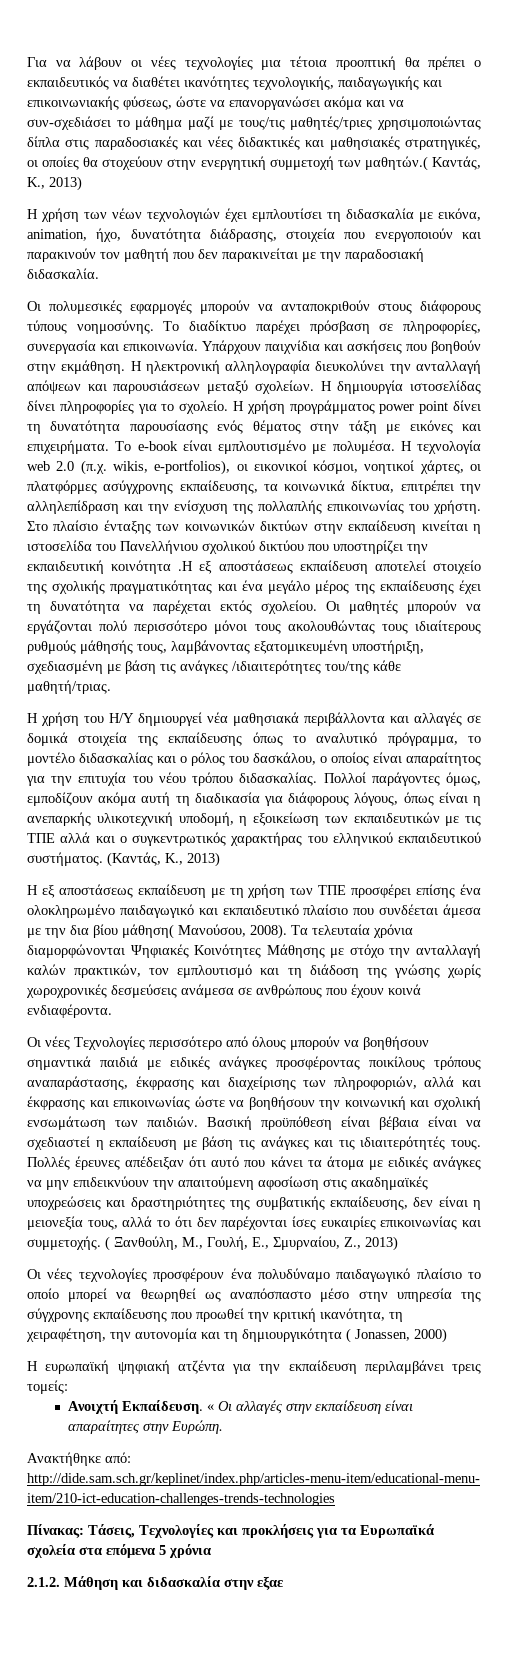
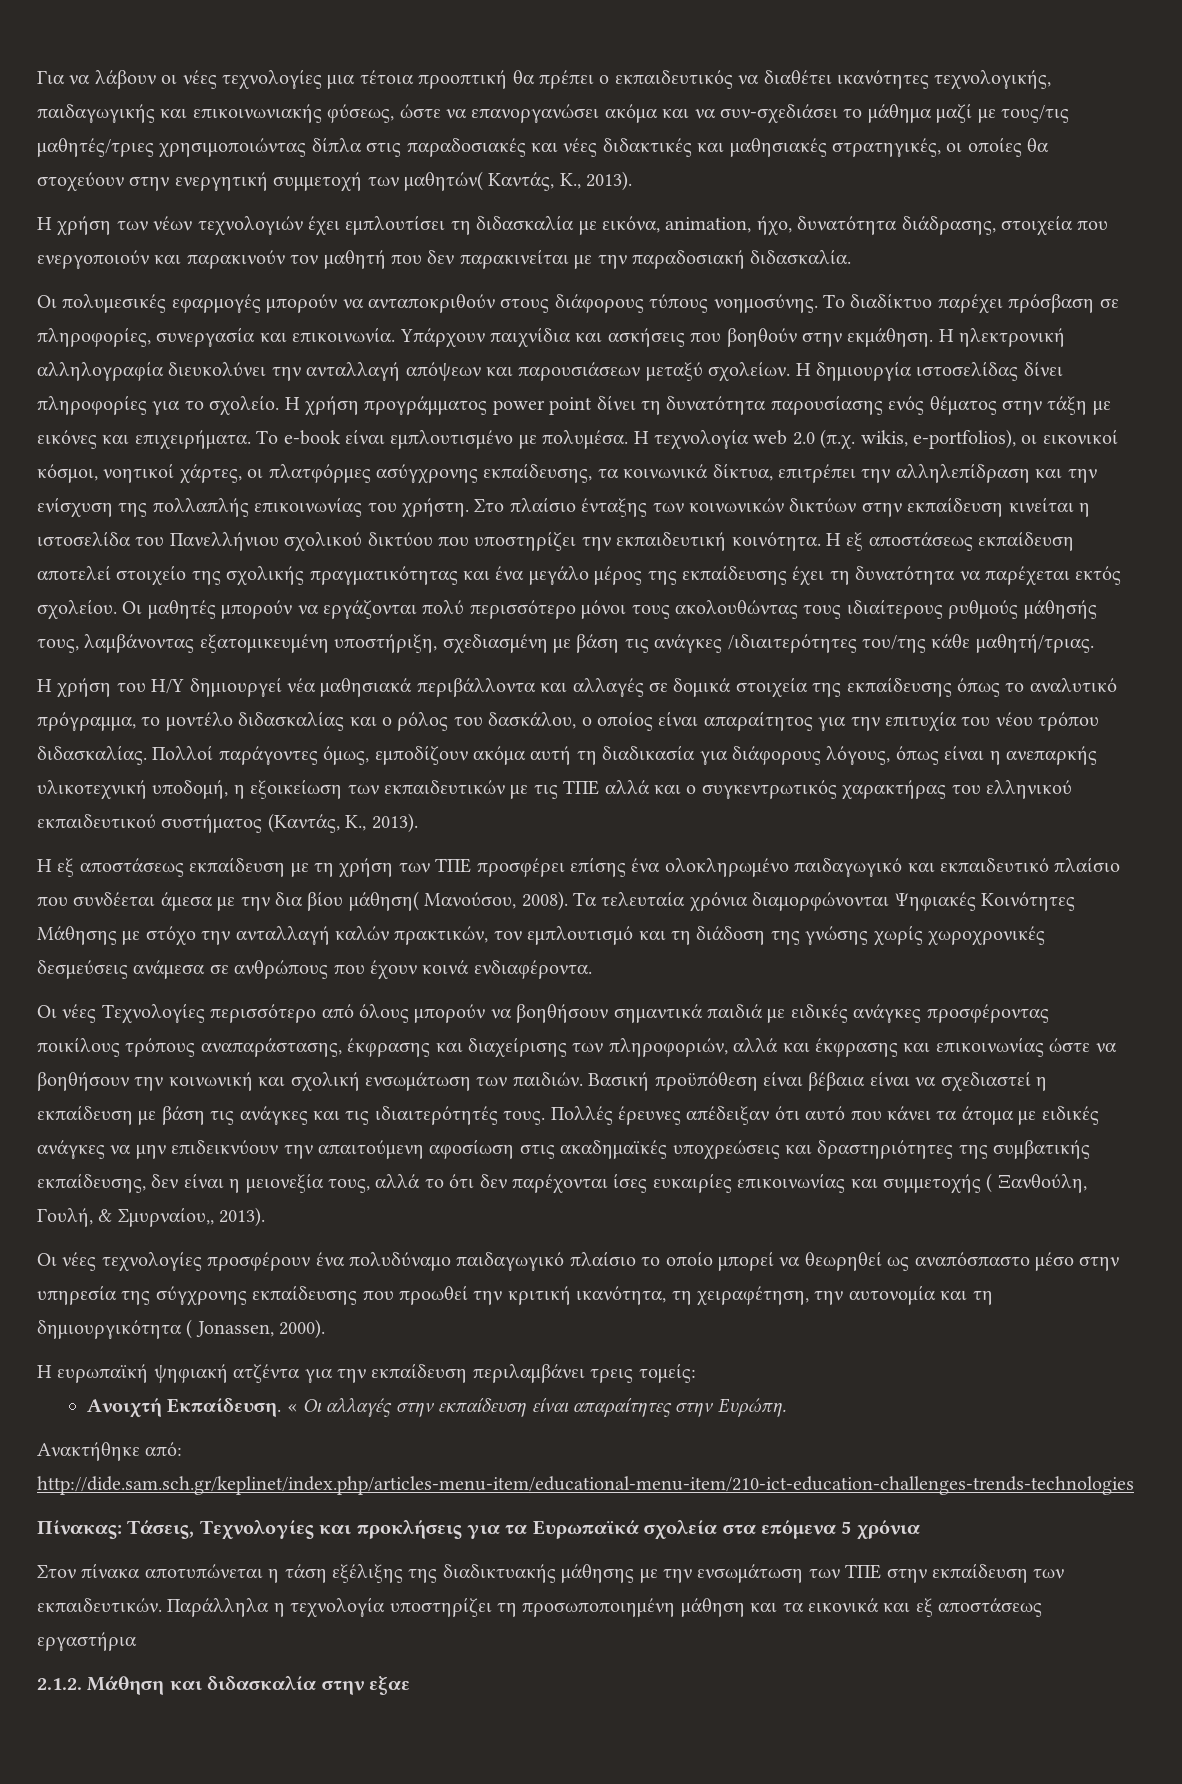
- Για να λάβουν οι νέες τεχνολογίες μια τέτοια προοπτική θα πρέπει ο εκπαιδευτικός να διαθέτει ικανότητες τεχνολογικής, παιδαγωγικής και επικοινωνιακής φύσεως, ώστε να επανοργανώσει ακόμα και να συν-σχεδιάσει το μάθημα μαζί με τους/τις μαθητές/τριες χρησιμοποιώντας δίπλα στις παραδοσιακές και νέες διδακτικές και μαθησιακές στρατηγικές, οι οποίες θα στοχεύουν στην ενεργητική συμμετοχή των μαθητών.( Καντάς, Κ., 2013)
+ Για να λάβουν οι νέες τεχνολογίες μια τέτοια προοπτική θα πρέπει ο εκπαιδευτικός να διαθέτει ικανότητες τεχνολογικής, παιδαγωγικής και επικοινωνιακής φύσεως, ώστε να επανοργανώσει ακόμα και να συν-σχεδιάσει το μάθημα μαζί με τους/τις μαθητές/τριες χρησιμοποιώντας δίπλα στις παραδοσιακές και νέες διδακτικές και μαθησιακές στρατηγικές, οι οποίες θα στοχεύουν στην ενεργητική συμμετοχή των μαθητών( Καντάς, Κ., 2013).
- Στο πλαίσιο ένταξης των κοινωνικών δικτύων στην εκπαίδευση κινείται η ιστοσελίδα του Πανελλήνιου σχολικού δικτύου που υποστηρίζει την εκπαιδευτική κοινότητα .Η εξ αποστάσεως εκπαίδευση αποτελεί στοιχείο της σχολικής πραγματικότητας και ένα μεγάλο μέρος της εκπαίδευσης έχει τη δυνατότητα να παρέχεται εκτός σχολείου.
+ Στο πλαίσιο ένταξης των κοινωνικών δικτύων στην εκπαίδευση κινείται η ιστοσελίδα του Πανελλήνιου σχολικού δικτύου που υποστηρίζει την εκπαιδευτική κοινότητα. Η εξ αποστάσεως εκπαίδευση αποτελεί στοιχείο της σχολικής πραγματικότητας και ένα μεγάλο μέρος της εκπαίδευσης έχει τη δυνατότητα να παρέχεται εκτός σχολείου.
- Πολλοί παράγοντες όμως, εμποδίζουν ακόμα αυτή τη διαδικασία για διάφορους λόγους, όπως είναι η ανεπαρκής υλικοτεχνική υποδομή, η εξοικείωση των εκπαιδευτικών με τις ΤΠΕ αλλά και ο συγκεντρωτικός χαρακτήρας του ελληνικού εκπαιδευτικού συστήματος. (Καντάς, Κ., 2013)
+ Πολλοί παράγοντες όμως, εμποδίζουν ακόμα αυτή τη διαδικασία για διάφορους λόγους, όπως είναι η ανεπαρκής υλικοτεχνική υποδομή, η εξοικείωση των εκπαιδευτικών με τις ΤΠΕ αλλά και ο συγκεντρωτικός χαρακτήρας του ελληνικού εκπαιδευτικού συστήματος (Καντάς, Κ., 2013).
- Πολλές έρευνες απέδειξαν ότι αυτό που κάνει τα άτομα με ειδικές ανάγκες να μην επιδεικνύουν την απαιτούμενη αφοσίωση στις ακαδημαϊκές υποχρεώσεις και δραστηριότητες της συμβατικής εκπαίδευσης, δεν είναι η μειονεξία τους, αλλά το ότι δεν παρέχονται ίσες ευκαιρίες επικοινωνίας και συμμετοχής. ( Ξανθούλη, Μ., Γουλή, Ε., Σμυρναίου, Ζ., 2013)
+ Πολλές έρευνες απέδειξαν ότι αυτό που κάνει τα άτομα με ειδικές ανάγκες να μην επιδεικνύουν την απαιτούμενη αφοσίωση στις ακαδημαϊκές υποχρεώσεις και δραστηριότητες της συμβατικής εκπαίδευσης, δεν είναι η μειονεξία τους, αλλά το ότι δεν παρέχονται ίσες ευκαιρίες επικοινωνίας και συμμετοχής ( Ξανθούλη, Γουλή, & Σμυρναίου,, 2013).
- Οι νέες τεχνολογίες προσφέρουν ένα πολυδύναμο παιδαγωγικό πλαίσιο το οποίο μπορεί να θεωρηθεί ως αναπόσπαστο μέσο στην υπηρεσία της σύγχρονης εκπαίδευσης που προωθεί την κριτική ικανότητα, τη χειραφέτηση, την αυτονομία και τη δημιουργικότητα ( Jonassen, 2000)
+ Οι νέες τεχνολογίες προσφέρουν ένα πολυδύναμο παιδαγωγικό πλαίσιο το οποίο μπορεί να θεωρηθεί ως αναπόσπαστο μέσο στην υπηρεσία της σύγχρονης εκπαίδευσης που προωθεί την κριτική ικανότητα, τη χειραφέτηση, την αυτονομία και τη δημιουργικότητα ( Jonassen, 2000).
+ Στον πίνακα αποτυπώνεται η τάση εξέλιξης της διαδικτυακής μάθησης με την ενσωμάτωση των ΤΠΕ στην εκπαίδευση των εκπαιδευτικών. Παράλληλα η τεχνολογία υποστηρίζει τη προσωποποιημένη μάθηση και τα εικονικά και εξ αποστάσεως εργαστήρια

